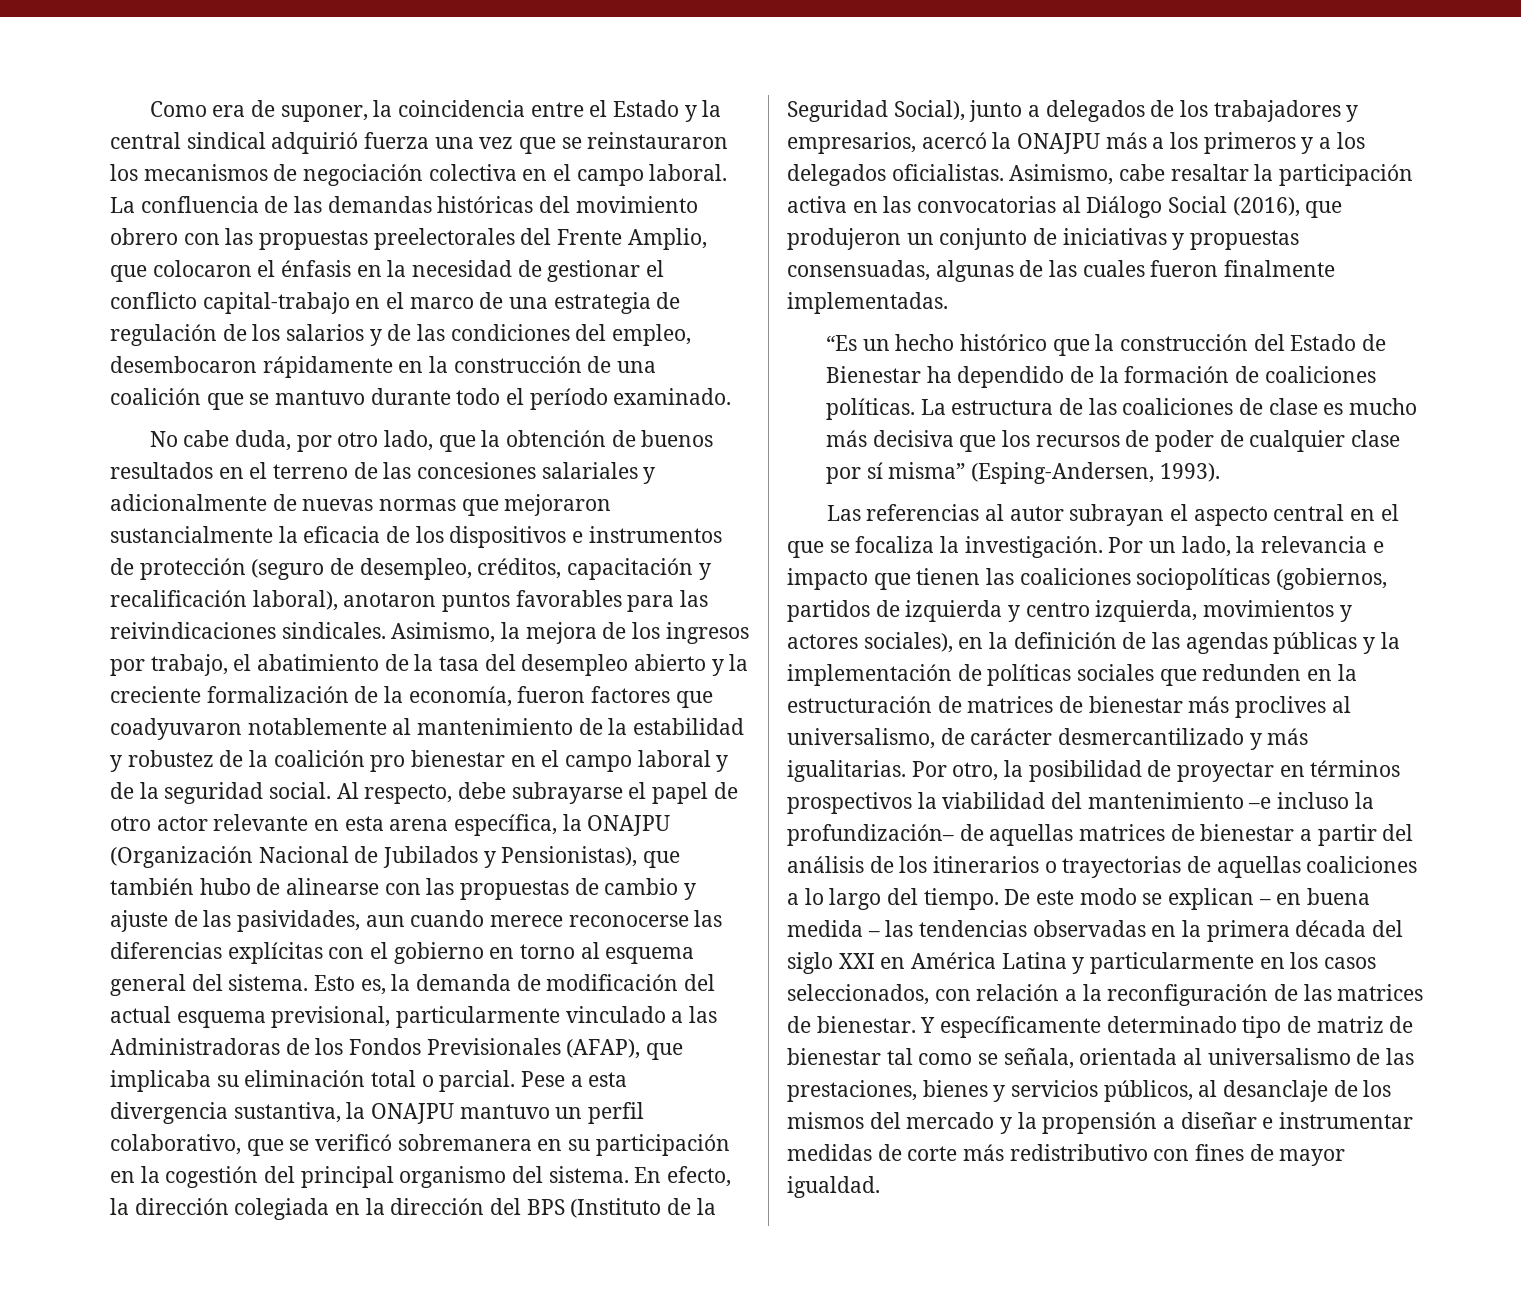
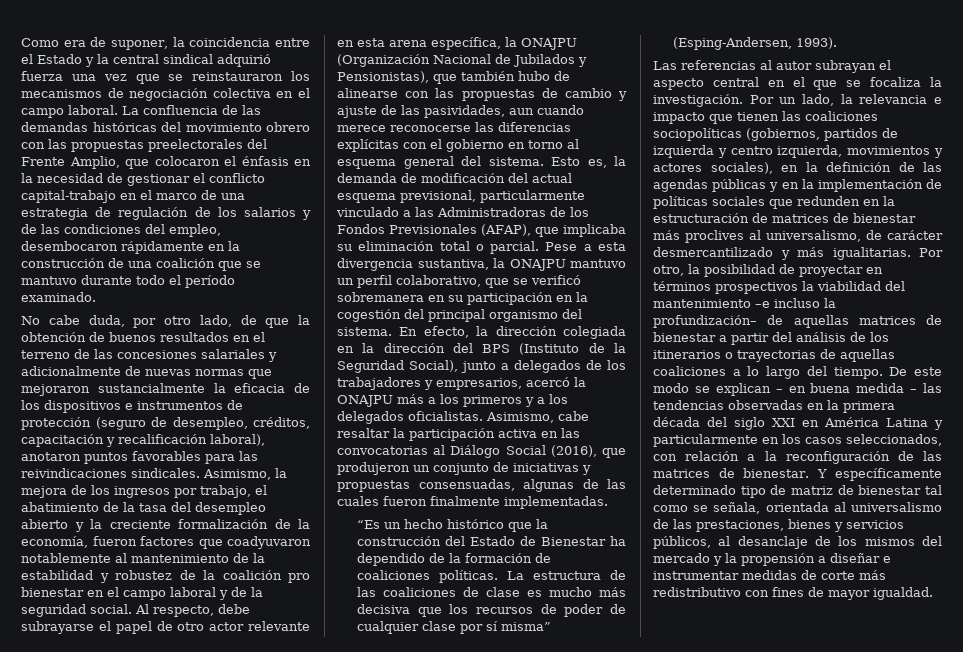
- No cabe duda, por otro lado, que la obtención de buenos resultados en el terreno de las concesiones salariales y adicionalmente de nuevas normas que mejoraron sustancialmente la eficacia de los dispositivos e instrumentos de protección (seguro de desempleo, créditos, capacitación y recalificación laboral), anotaron puntos favorables para las reivindicaciones sindicales.
+ No cabe duda, por otro lado, de que la obtención de buenos resultados en el terreno de las concesiones salariales y adicionalmente de nuevas normas que mejoraron sustancialmente la eficacia de los dispositivos e instrumentos de protección (seguro de desempleo, créditos, capacitación y recalificación laboral), anotaron puntos favorables para las reivindicaciones sindicales.
- Por un lado, la relevancia e impacto que tienen las coaliciones sociopolíticas (gobiernos, partidos de izquierda y centro izquierda, movimientos y actores sociales), en la definición de las agendas públicas y la implementación de políticas sociales que redunden en la estructuración de matrices de bienestar más proclives al universalismo, de carácter desmercantilizado y más igualitarias.
+ Por un lado, la relevancia e impacto que tienen las coaliciones sociopolíticas (gobiernos, partidos de izquierda y centro izquierda, movimientos y actores sociales), en la definición de las agendas públicas y en la implementación de políticas sociales que redunden en la estructuración de matrices de bienestar más proclives al universalismo, de carácter desmercantilizado y más igualitarias.

